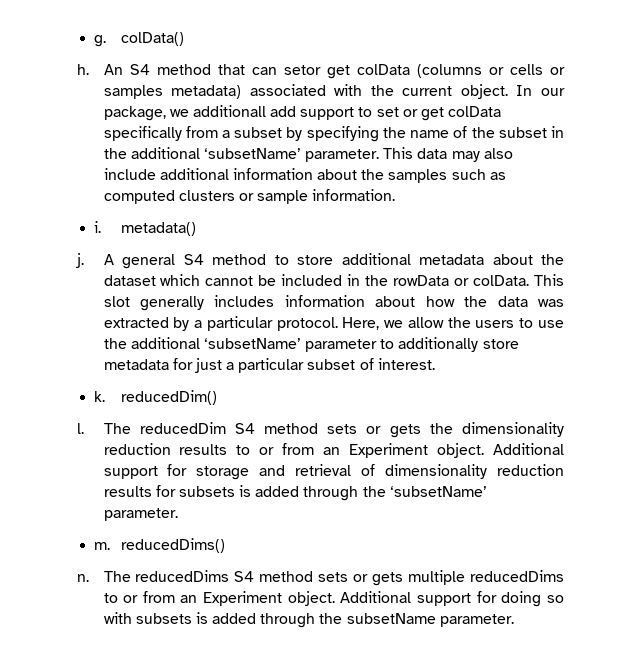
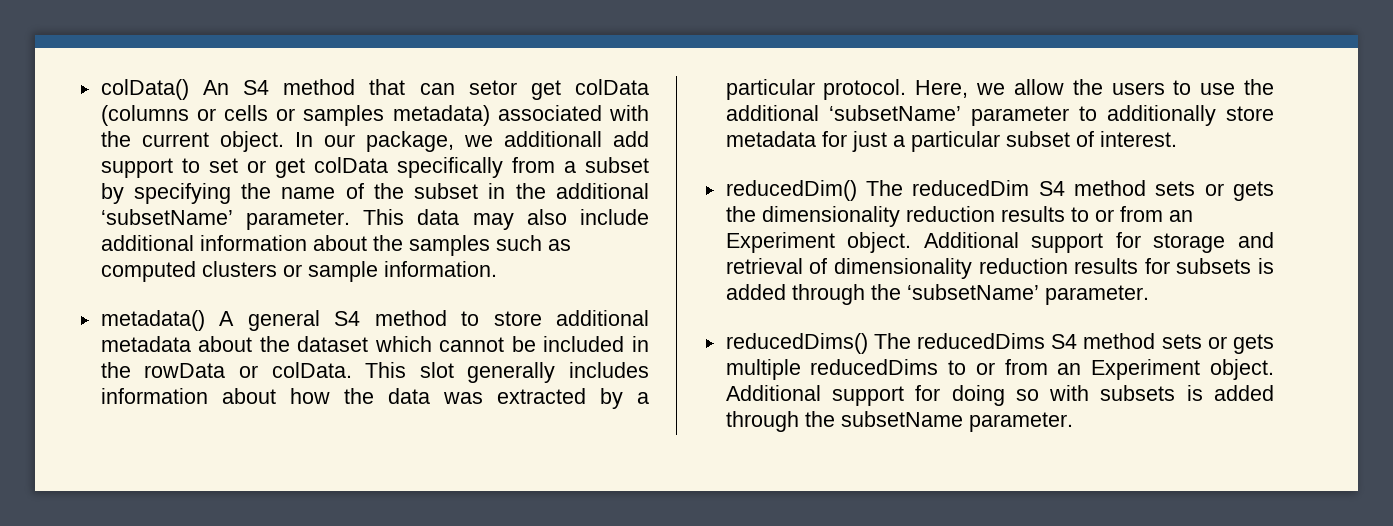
- g. colData()
- h. An S4 method that can setor get colData (columns or cells or samples metadata) associated with the current object.
+ colData() An S4 method that can setor get colData (columns or cells or samples metadata) associated with the current object.
- i. metadata()
- j. A general S4 method to store additional metadata about the dataset which cannot be included in the rowData or colData.
+ metadata() A general S4 method to store additional metadata about the dataset which cannot be included in the rowData or colData.
- k. reducedDim()
- l. The reducedDim S4 method sets or gets the dimensionality reduction results to or from an Experiment object.
+ reducedDim() The reducedDim S4 method sets or gets the dimensionality reduction results to or from an Experiment object.
- m. reducedDims()
- n. The reducedDims S4 method sets or gets multiple reducedDims to or from an Experiment object.
+ reducedDims() The reducedDims S4 method sets or gets multiple reducedDims to or from an Experiment object.

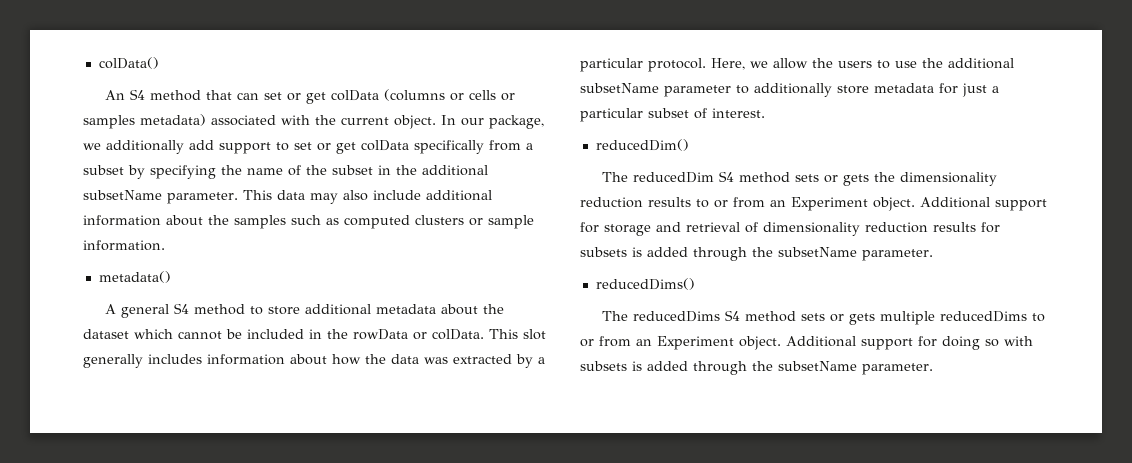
- colData() An S4 method that can setor get colData (columns or cells or samples metadata) associated with the current object.
+ colData()
+ An S4 method that can set or get colData (columns or cells or samples metadata) associated with the current object.
- In our package, we additionall add support to set or get colData specifically from a subset by specifying the name of the subset in the additional ‘subsetName’ parameter.
+ In our package, we additionally add support to set or get colData specifically from a subset by specifying the name of the subset in the additional subsetName parameter.
- metadata() A general S4 method to store additional metadata about the dataset which cannot be included in the rowData or colData.
+ metadata()
+ A general S4 method to store additional metadata about the dataset which cannot be included in the rowData or colData.
- Here, we allow the users to use the additional ‘subsetName’ parameter to additionally store metadata for just a particular subset of interest.
+ Here, we allow the users to use the additional subsetName parameter to additionally store metadata for just a particular subset of interest.
- reducedDim() The reducedDim S4 method sets or gets the dimensionality reduction results to or from an Experiment object.
+ reducedDim()
+ The reducedDim S4 method sets or gets the dimensionality reduction results to or from an Experiment object.
- Additional support for storage and retrieval of dimensionality reduction results for subsets is added through the ‘subsetName’ parameter.
+ Additional support for storage and retrieval of dimensionality reduction results for subsets is added through the subsetName parameter.
- reducedDims() The reducedDims S4 method sets or gets multiple reducedDims to or from an Experiment object.
+ reducedDims()
+ The reducedDims S4 method sets or gets multiple reducedDims to or from an Experiment object.

